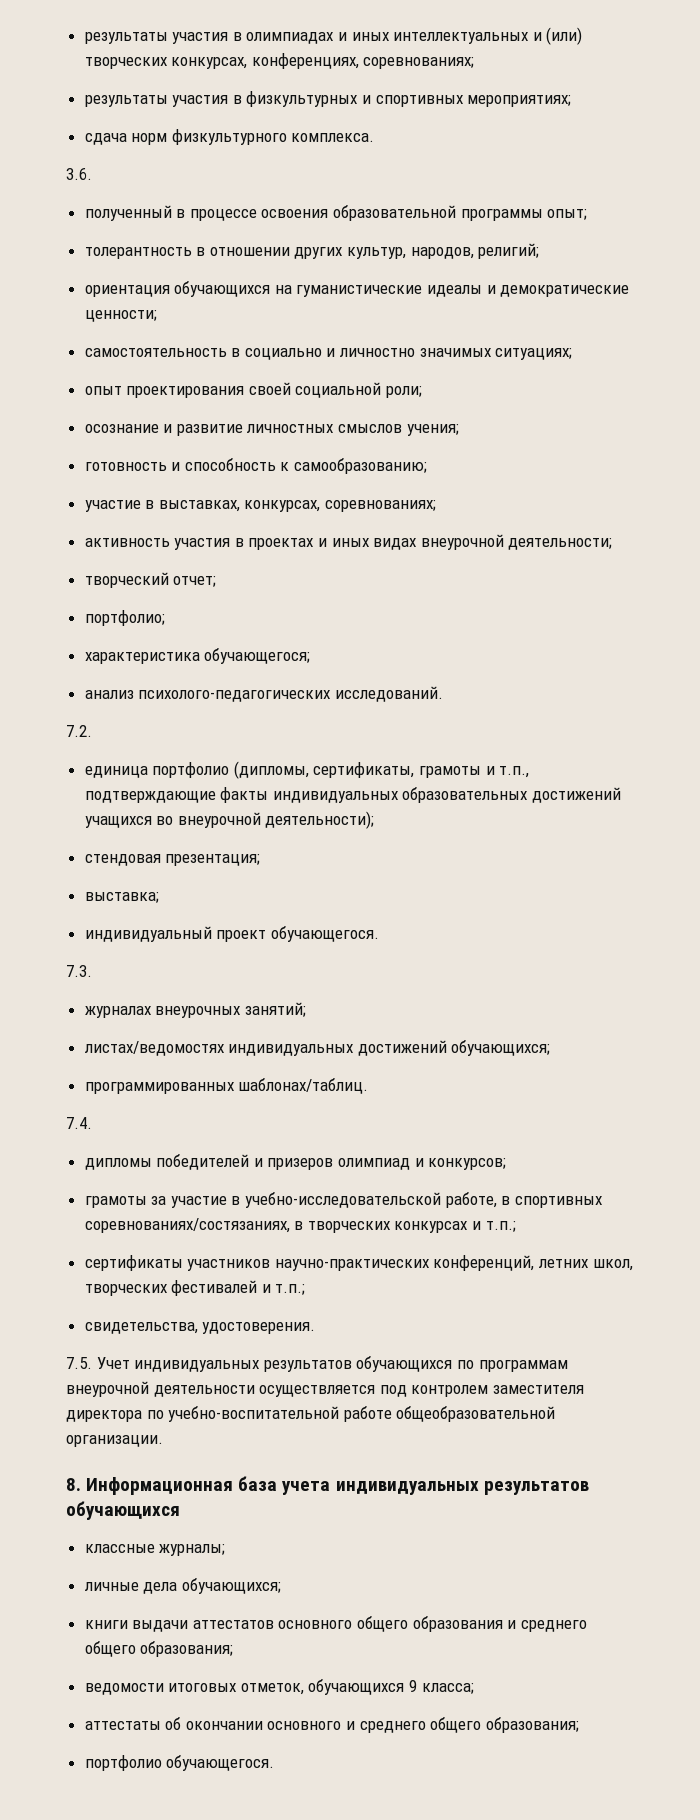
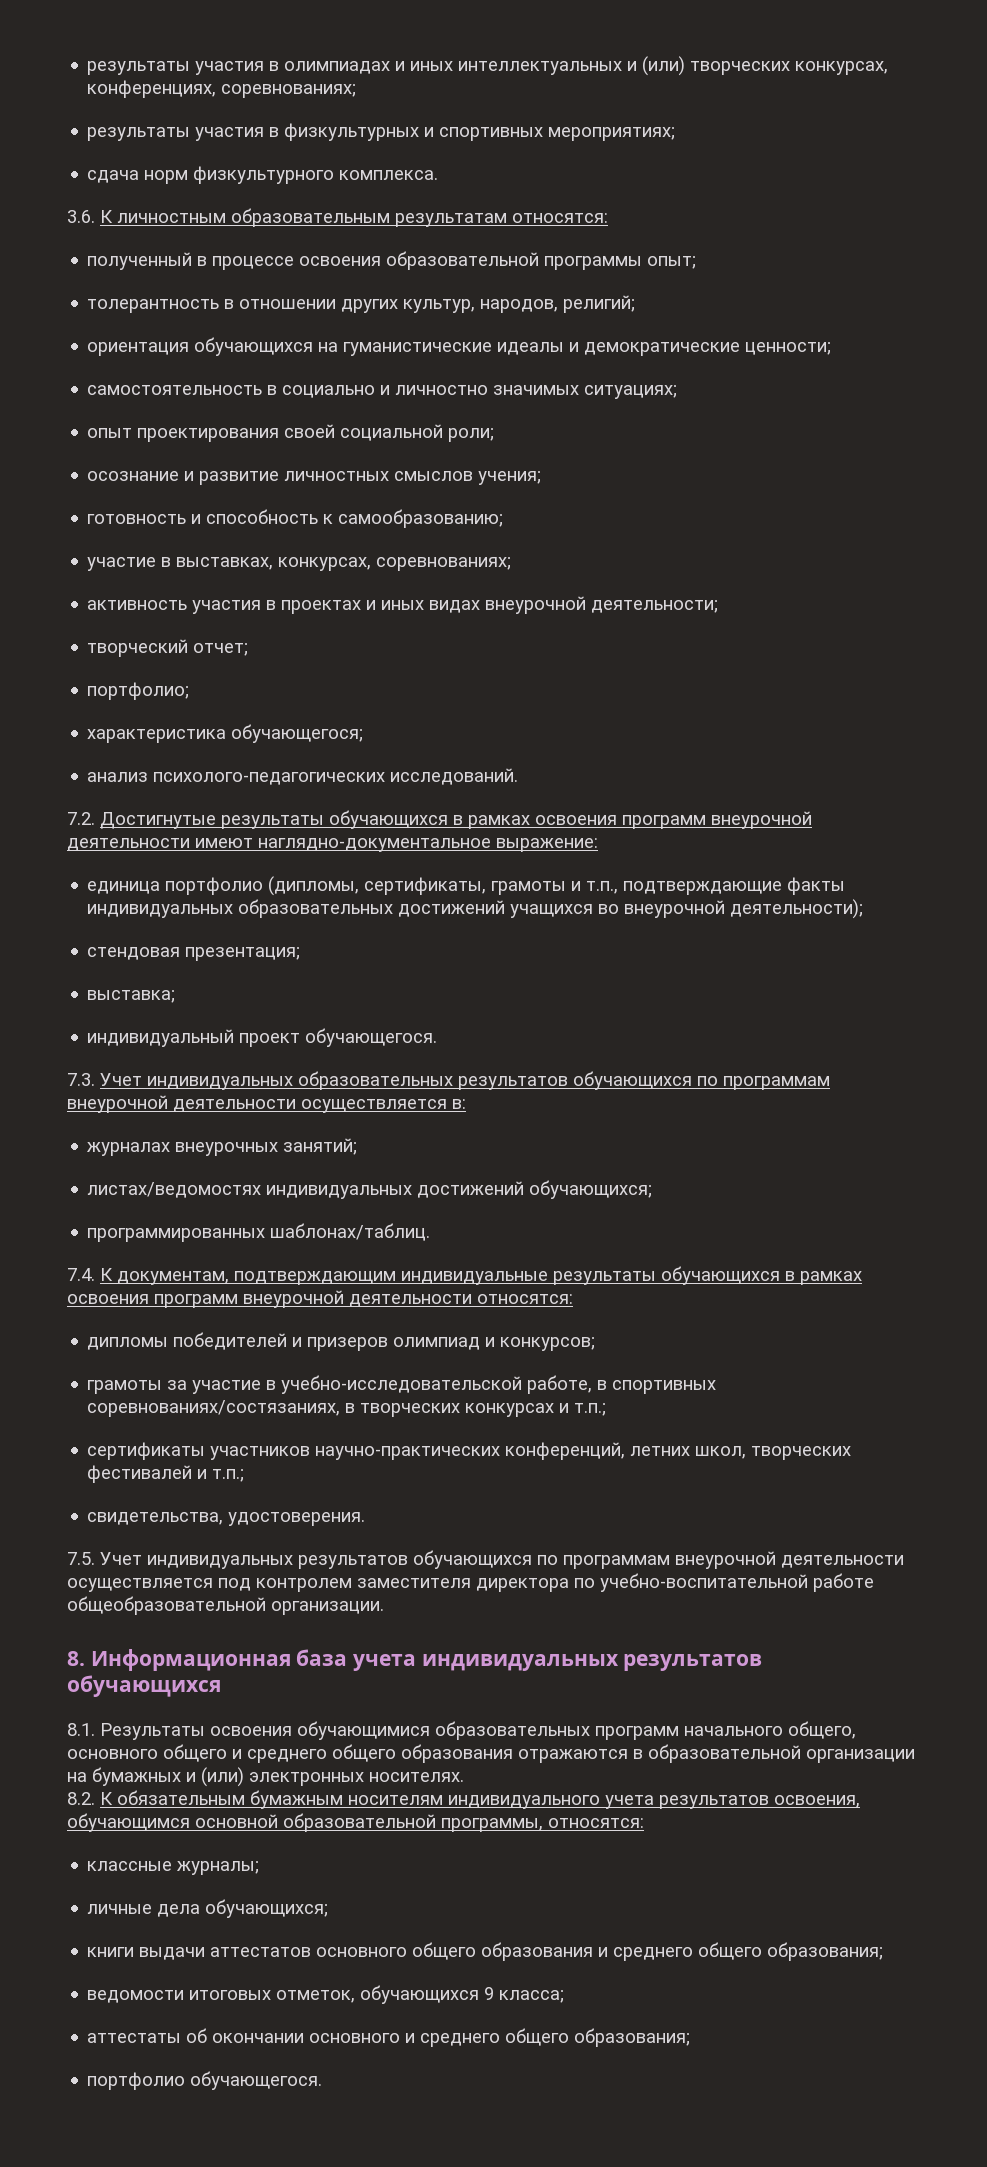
- 3.6.
+ 3.6. К личностным образовательным результатам относятся:
- 7.2.
+ 7.2. Достигнутые результаты обучающихся в рамках освоения программ внеурочной деятельности имеют наглядно-документальное выражение:
- 7.3.
+ 7.3. Учет индивидуальных образовательных результатов обучающихся по программам внеурочной деятельности осуществляется в:
- 7.4.
+ 7.4. К документам, подтверждающим индивидуальные результаты обучающихся в рамках освоения программ внеурочной деятельности относятся:
+ 8.1. Результаты освоения обучающимися образовательных программ начального общего, основного общего и среднего общего образования отражаются в образовательной организации на бумажных и (или) электронных носителях.
+ 8.2. К обязательным бумажным носителям индивидуального учета результатов освоения, обучающимся основной образовательной программы, относятся:

